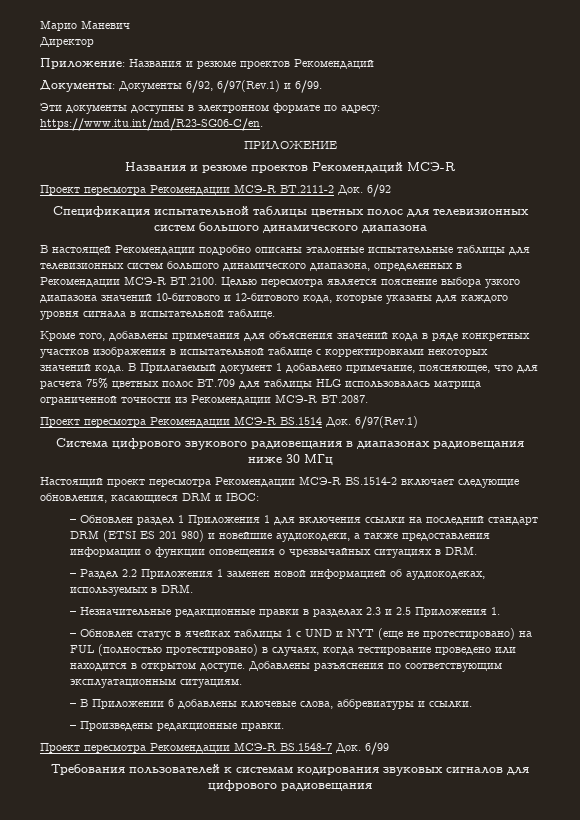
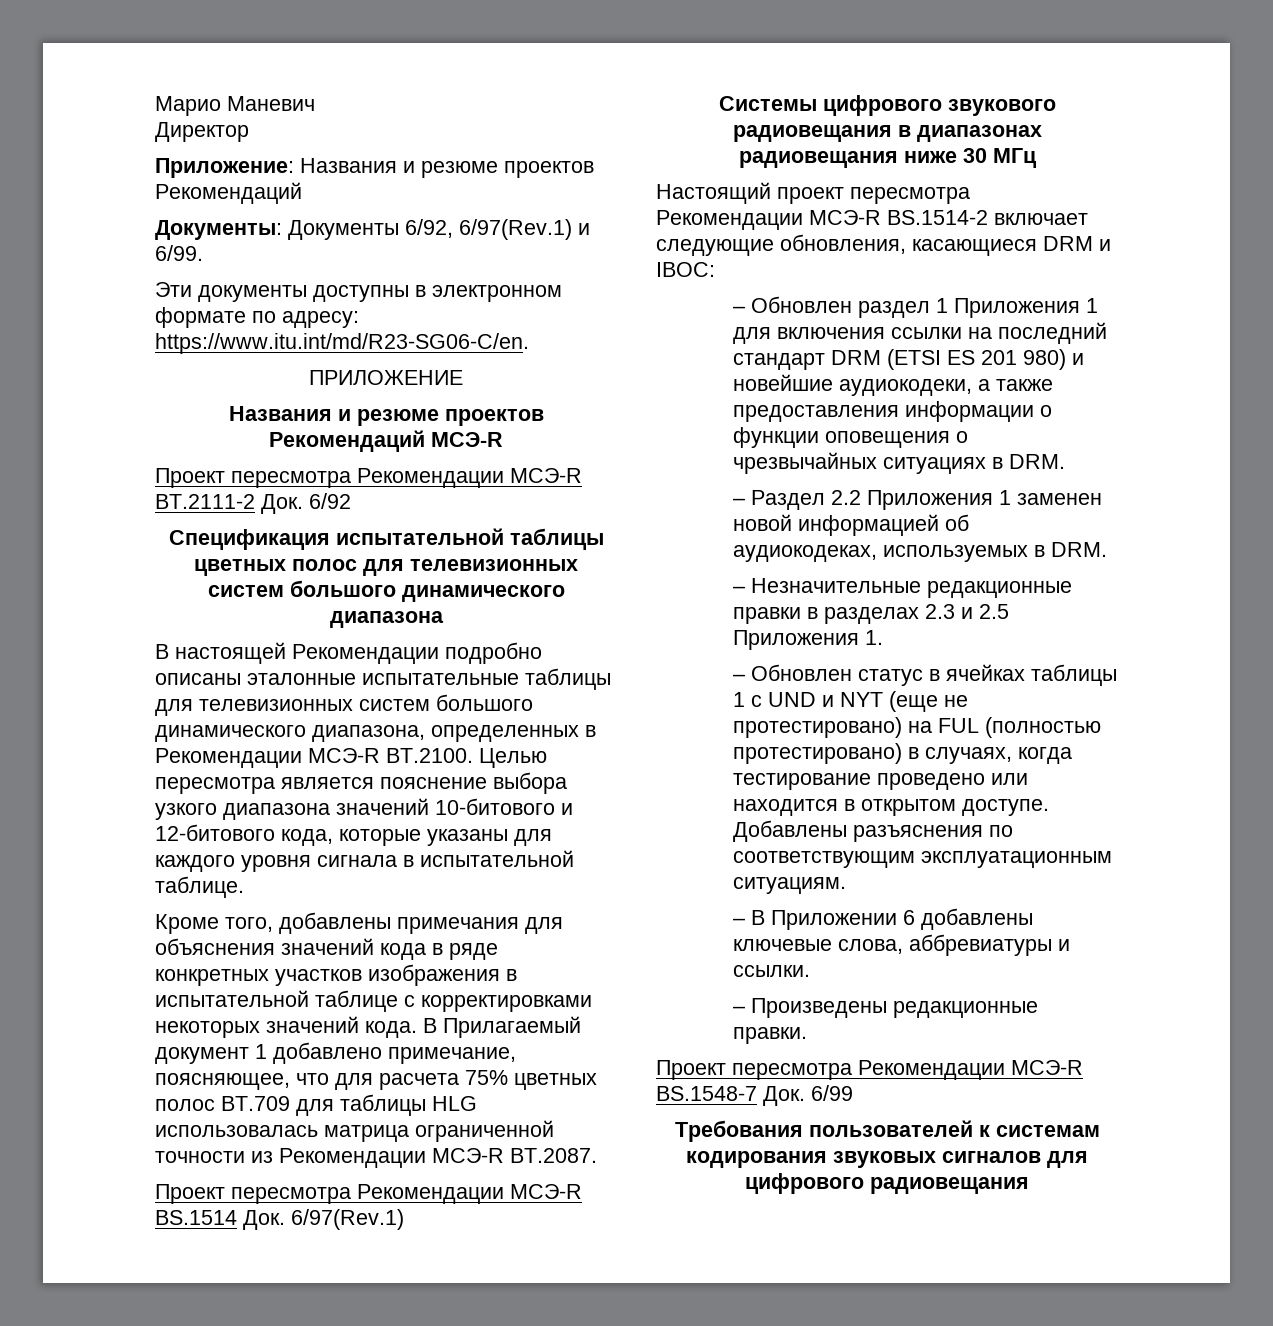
- Система цифрового звукового радиовещания в диапазонах радиовещания ниже 30 МГц
+ Системы цифрового звукового радиовещания в диапазонах радиовещания ниже 30 МГц

